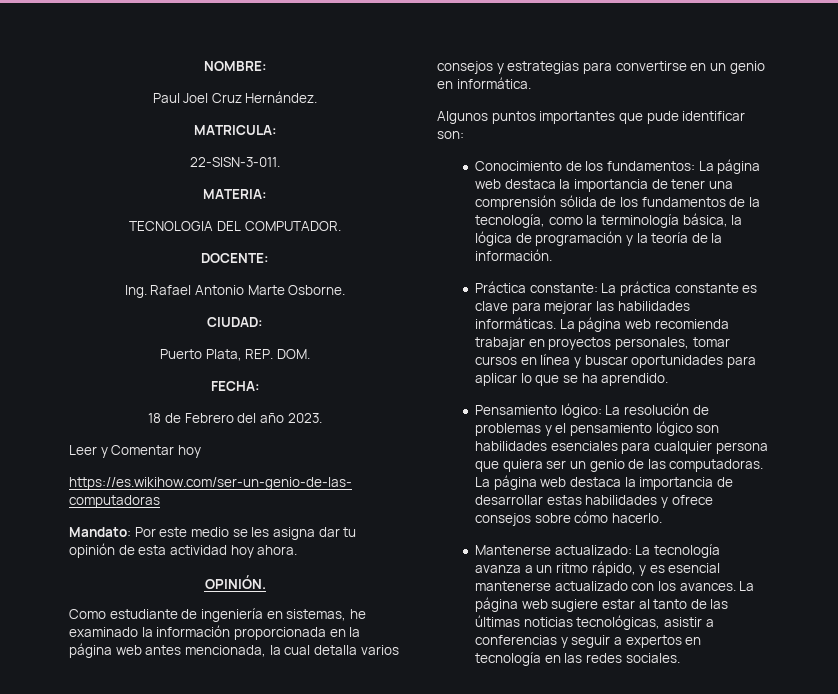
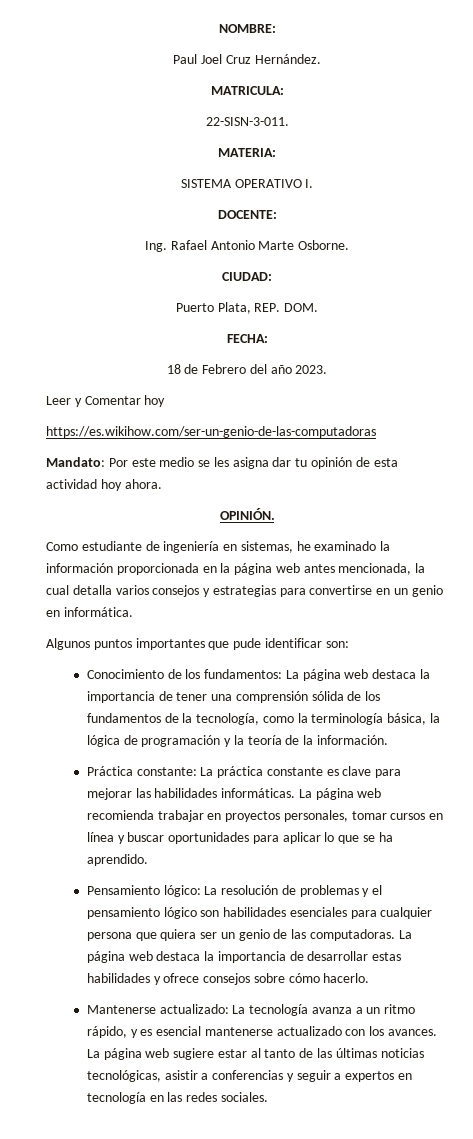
- TECNOLOGIA DEL COMPUTADOR.
+ SISTEMA OPERATIVO I.

